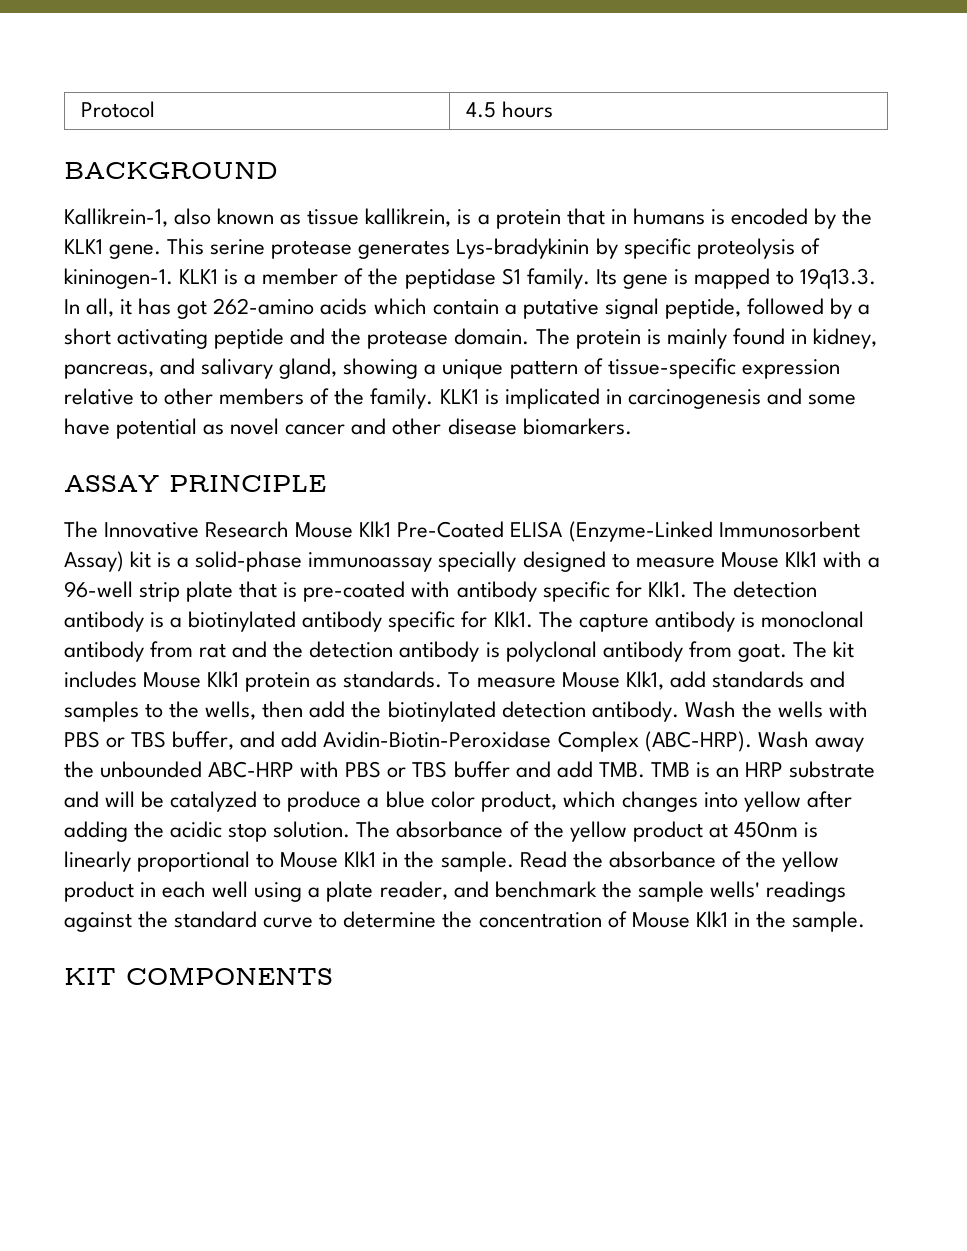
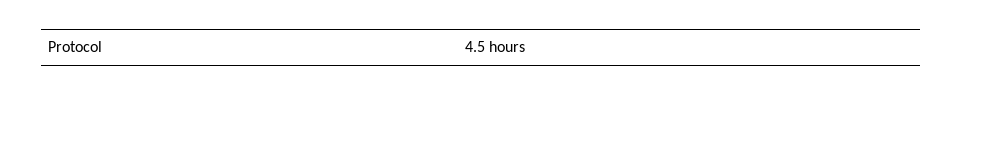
- BACKGROUND
- Kallikrein-1, also known as tissue kallikrein, is a protein that in humans is encoded by the KLK1 gene. This serine protease generates Lys-bradykinin by specific proteolysis of kininogen-1. KLK1 is a member of the peptidase S1 family. Its gene is mapped to 19q13.3. In all, it has got 262-amino acids which contain a putative signal peptide, followed by a short activating peptide and the protease domain. The protein is mainly found in kidney, pancreas, and salivary gland, showing a unique pattern of tissue-specific expression relative to other members of the family. KLK1 is implicated in carcinogenesis and some have potential as novel cancer and other disease biomarkers.
- ASSAY PRINCIPLE
- The Innovative Research Mouse Klk1 Pre-Coated ELISA (Enzyme-Linked Immunosorbent Assay) kit is a solid-phase immunoassay specially designed to measure Mouse Klk1 with a 96-well strip plate that is pre-coated with antibody specific for Klk1. The detection antibody is a biotinylated antibody specific for Klk1. The capture antibody is monoclonal antibody from rat and the detection antibody is polyclonal antibody from goat. The kit includes Mouse Klk1 protein as standards. To measure Mouse Klk1, add standards and samples to the wells, then add the biotinylated detection antibody. Wash the wells with PBS or TBS buffer, and add Avidin-Biotin-Peroxidase Complex (ABC-HRP). Wash away the unbounded ABC-HRP with PBS or TBS buffer and add TMB. TMB is an HRP substrate and will be catalyzed to produce a blue color product, which changes into yellow after adding the acidic stop solution. The absorbance of the yellow product at 450nm is linearly proportional to Mouse Klk1 in the sample. Read the absorbance of the yellow product in each well using a plate reader, and benchmark the sample wells' readings against the standard curve to determine the concentration of Mouse Klk1 in the sample.
- KIT COMPONENTS

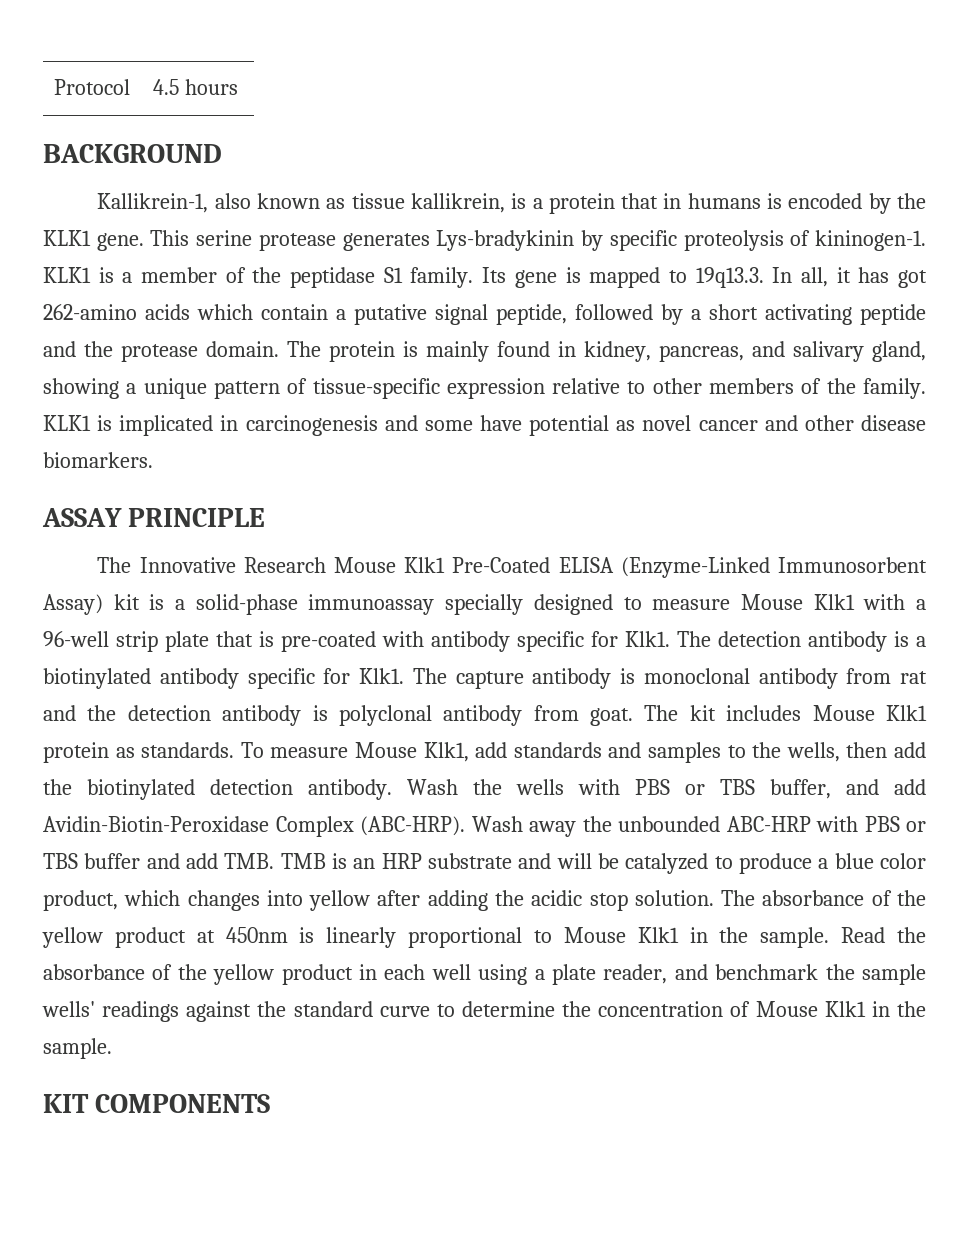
+ BACKGROUND
+ Kallikrein-1, also known as tissue kallikrein, is a protein that in humans is encoded by the KLK1 gene. This serine protease generates Lys-bradykinin by specific proteolysis of kininogen-1. KLK1 is a member of the peptidase S1 family. Its gene is mapped to 19q13.3. In all, it has got 262-amino acids which contain a putative signal peptide, followed by a short activating peptide and the protease domain. The protein is mainly found in kidney, pancreas, and salivary gland, showing a unique pattern of tissue-specific expression relative to other members of the family. KLK1 is implicated in carcinogenesis and some have potential as novel cancer and other disease biomarkers.
+ ASSAY PRINCIPLE
+ The Innovative Research Mouse Klk1 Pre-Coated ELISA (Enzyme-Linked Immunosorbent Assay) kit is a solid-phase immunoassay specially designed to measure Mouse Klk1 with a 96-well strip plate that is pre-coated with antibody specific for Klk1. The detection antibody is a biotinylated antibody specific for Klk1. The capture antibody is monoclonal antibody from rat and the detection antibody is polyclonal antibody from goat. The kit includes Mouse Klk1 protein as standards. To measure Mouse Klk1, add standards and samples to the wells, then add the biotinylated detection antibody. Wash the wells with PBS or TBS buffer, and add Avidin-Biotin-Peroxidase Complex (ABC-HRP). Wash away the unbounded ABC-HRP with PBS or TBS buffer and add TMB. TMB is an HRP substrate and will be catalyzed to produce a blue color product, which changes into yellow after adding the acidic stop solution. The absorbance of the yellow product at 450nm is linearly proportional to Mouse Klk1 in the sample. Read the absorbance of the yellow product in each well using a plate reader, and benchmark the sample wells' readings against the standard curve to determine the concentration of Mouse Klk1 in the sample.
+ KIT COMPONENTS

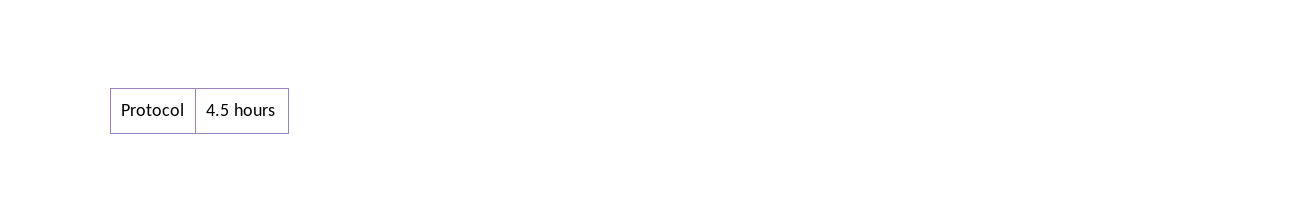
- BACKGROUND
- Kallikrein-1, also known as tissue kallikrein, is a protein that in humans is encoded by the KLK1 gene. This serine protease generates Lys-bradykinin by specific proteolysis of kininogen-1. KLK1 is a member of the peptidase S1 family. Its gene is mapped to 19q13.3. In all, it has got 262-amino acids which contain a putative signal peptide, followed by a short activating peptide and the protease domain. The protein is mainly found in kidney, pancreas, and salivary gland, showing a unique pattern of tissue-specific expression relative to other members of the family. KLK1 is implicated in carcinogenesis and some have potential as novel cancer and other disease biomarkers.
- ASSAY PRINCIPLE
- The Innovative Research Mouse Klk1 Pre-Coated ELISA (Enzyme-Linked Immunosorbent Assay) kit is a solid-phase immunoassay specially designed to measure Mouse Klk1 with a 96-well strip plate that is pre-coated with antibody specific for Klk1. The detection antibody is a biotinylated antibody specific for Klk1. The capture antibody is monoclonal antibody from rat and the detection antibody is polyclonal antibody from goat. The kit includes Mouse Klk1 protein as standards. To measure Mouse Klk1, add standards and samples to the wells, then add the biotinylated detection antibody. Wash the wells with PBS or TBS buffer, and add Avidin-Biotin-Peroxidase Complex (ABC-HRP). Wash away the unbounded ABC-HRP with PBS or TBS buffer and add TMB. TMB is an HRP substrate and will be catalyzed to produce a blue color product, which changes into yellow after adding the acidic stop solution. The absorbance of the yellow product at 450nm is linearly proportional to Mouse Klk1 in the sample. Read the absorbance of the yellow product in each well using a plate reader, and benchmark the sample wells' readings against the standard curve to determine the concentration of Mouse Klk1 in the sample.
- KIT COMPONENTS

